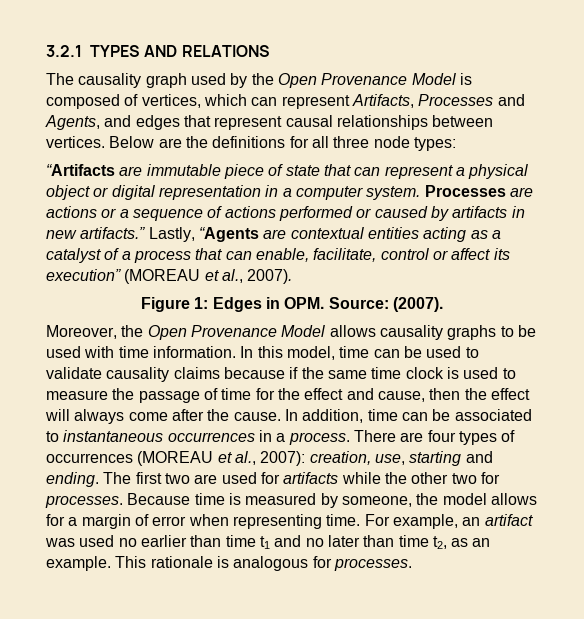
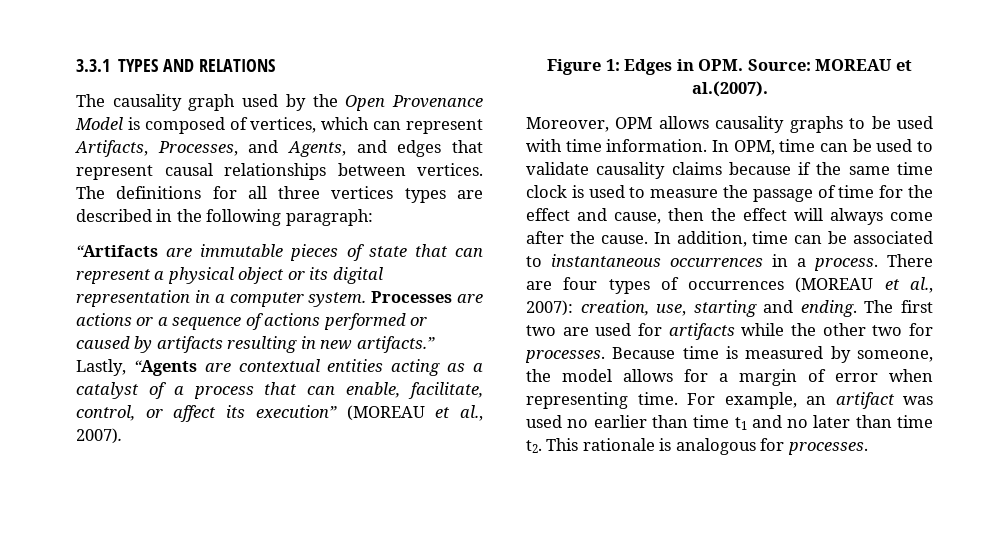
- 3.2.1 TYPES AND RELATIONS
+ 3.3.1 TYPES AND RELATIONS
- The causality graph used by the Open Provenance Model is composed of vertices, which can represent Artifacts, Processes and Agents, and edges that represent causal relationships between vertices.
+ The causality graph used by the Open Provenance Model is composed of vertices, which can represent Artifacts, Processes, and Agents, and edges that represent causal relationships between vertices.
- Below are the definitions for all three node types:
+ The definitions for all three vertices types are described in the following paragraph:
- “Artifacts are immutable piece of state that can represent a physical object or digital representation in a computer system.
+ “Artifacts are immutable pieces of state that can represent a physical object or its digital representation in a computer system.
- Processes are actions or a sequence of actions performed or caused by artifacts in new artifacts.”
+ Processes are actions or a sequence of actions performed or caused by artifacts resulting in new artifacts.”
- Lastly, “Agents are contextual entities acting as a catalyst of a process that can enable, facilitate, control or affect its execution” (MOREAU et al., 2007).
+ Lastly, “Agents are contextual entities acting as a catalyst of a process that can enable, facilitate, control, or affect its execution” (MOREAU et al., 2007).
- Figure 1: Edges in OPM. Source: (2007).
- Moreover, the Open Provenance Model allows causality graphs to be used with time information.
+ Figure 1: Edges in OPM. Source: MOREAU et al.(2007).
+ Moreover, OPM allows causality graphs to be used with time information.
- In this model, time can be used to validate causality claims because if the same time clock is used to measure the passage of time for the effect and cause, then the effect will always come after the cause.
+ In OPM, time can be used to validate causality claims because if the same time clock is used to measure the passage of time for the effect and cause, then the effect will always come after the cause.
- For example, an artifact was used no earlier than time t1 and no later than time t2, as an example.
+ For example, an artifact was used no earlier than time t1 and no later than time t2.

